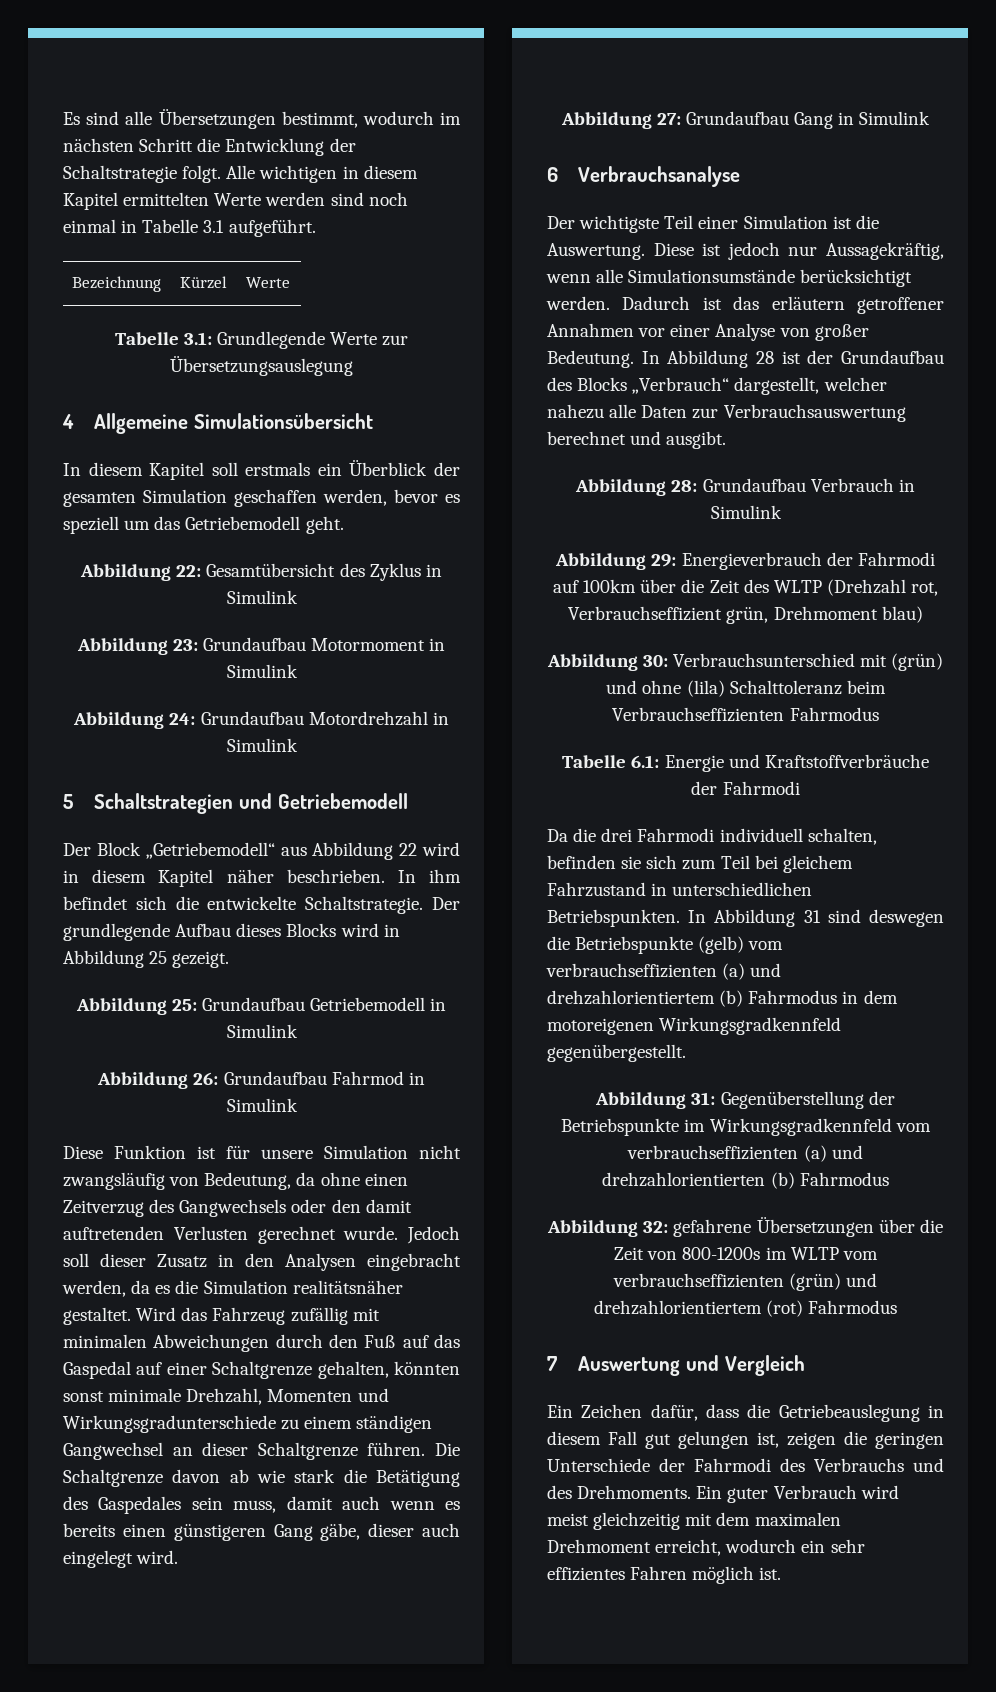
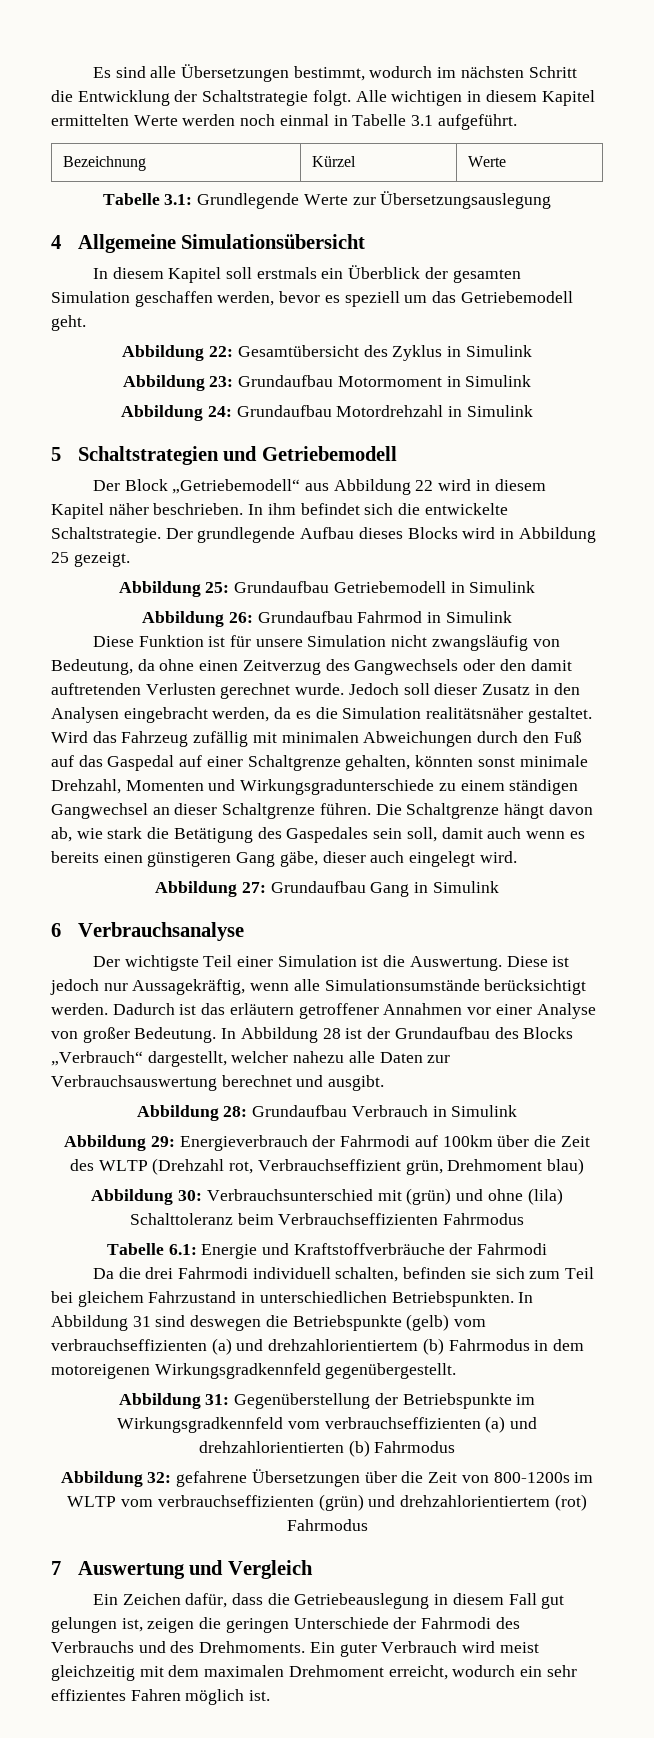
- Alle wichtigen in diesem Kapitel ermittelten Werte werden sind noch einmal in Tabelle 3.1 aufgeführt.
+ Alle wichtigen in diesem Kapitel ermittelten Werte werden noch einmal in Tabelle 3.1 aufgeführt.
- Die Schaltgrenze davon ab wie stark die Betätigung des Gaspedales sein muss, damit auch wenn es bereits einen günstigeren Gang gäbe, dieser auch eingelegt wird.
+ Die Schaltgrenze hängt davon ab, wie stark die Betätigung des Gaspedales sein soll, damit auch wenn es bereits einen günstigeren Gang gäbe, dieser auch eingelegt wird.

